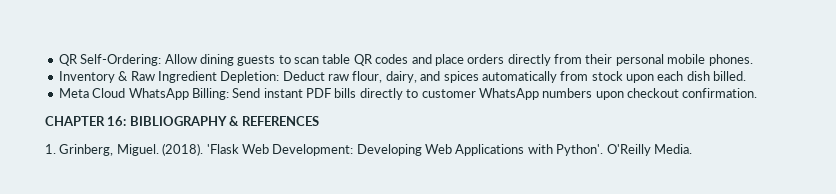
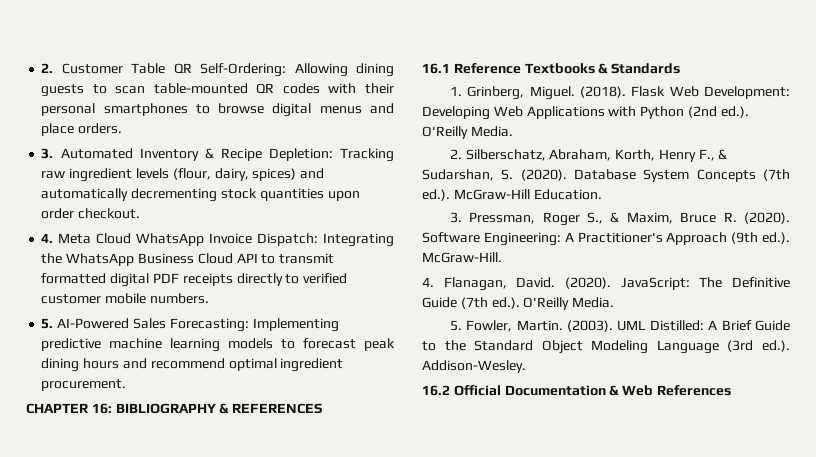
- QR Self-Ordering: Allow dining guests to scan table QR codes and place orders directly from their personal mobile phones.
- Inventory & Raw Ingredient Depletion: Deduct raw flour, dairy, and spices automatically from stock upon each dish billed.
- Meta Cloud WhatsApp Billing: Send instant PDF bills directly to customer WhatsApp numbers upon checkout confirmation.
+ 2. Customer Table QR Self-Ordering: Allowing dining guests to scan table-mounted QR codes with their personal smartphones to browse digital menus and place orders.
+ 3. Automated Inventory & Recipe Depletion: Tracking raw ingredient levels (flour, dairy, spices) and automatically decrementing stock quantities upon order checkout.
+ 4. Meta Cloud WhatsApp Invoice Dispatch: Integrating the WhatsApp Business Cloud API to transmit formatted digital PDF receipts directly to verified customer mobile numbers.
+ 5. AI-Powered Sales Forecasting: Implementing predictive machine learning models to forecast peak dining hours and recommend optimal ingredient procurement.
+ 16.1 Reference Textbooks & Standards
- 'Flask Web Development: Developing Web Applications with Python'. O'Reilly Media.
+ Flask Web Development: Developing Web Applications with Python (2nd ed.). O'Reilly Media.
+ 2. Silberschatz, Abraham, Korth, Henry F., & Sudarshan, S. (2020). Database System Concepts (7th ed.). McGraw-Hill Education.
+ 3. Pressman, Roger S., & Maxim, Bruce R. (2020). Software Engineering: A Practitioner's Approach (9th ed.). McGraw-Hill.
+ 4. Flanagan, David. (2020). JavaScript: The Definitive Guide (7th ed.). O'Reilly Media.
+ 5. Fowler, Martin. (2003). UML Distilled: A Brief Guide to the Standard Object Modeling Language (3rd ed.). Addison-Wesley.
+ 16.2 Official Documentation & Web References

